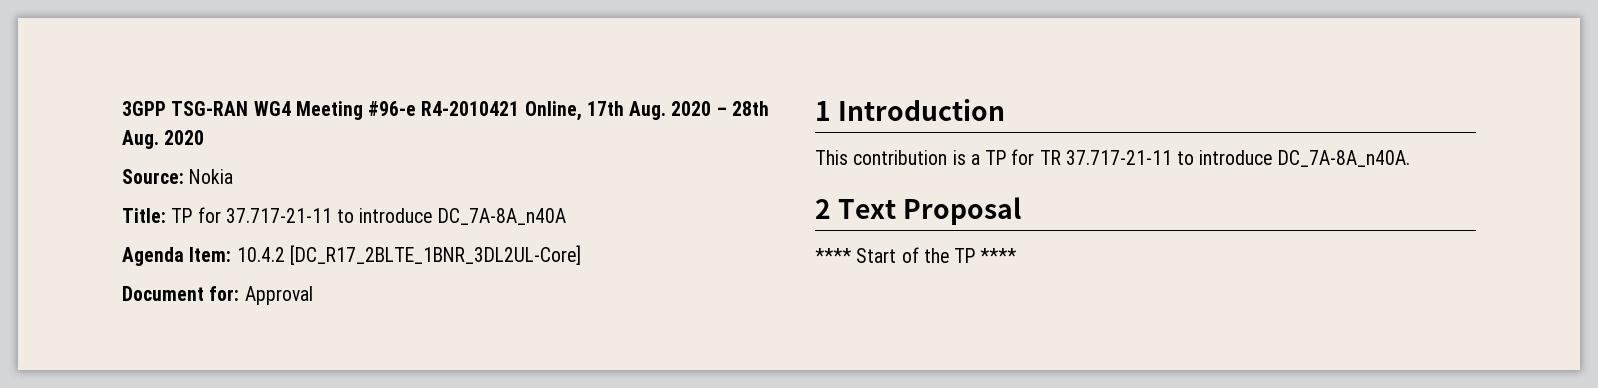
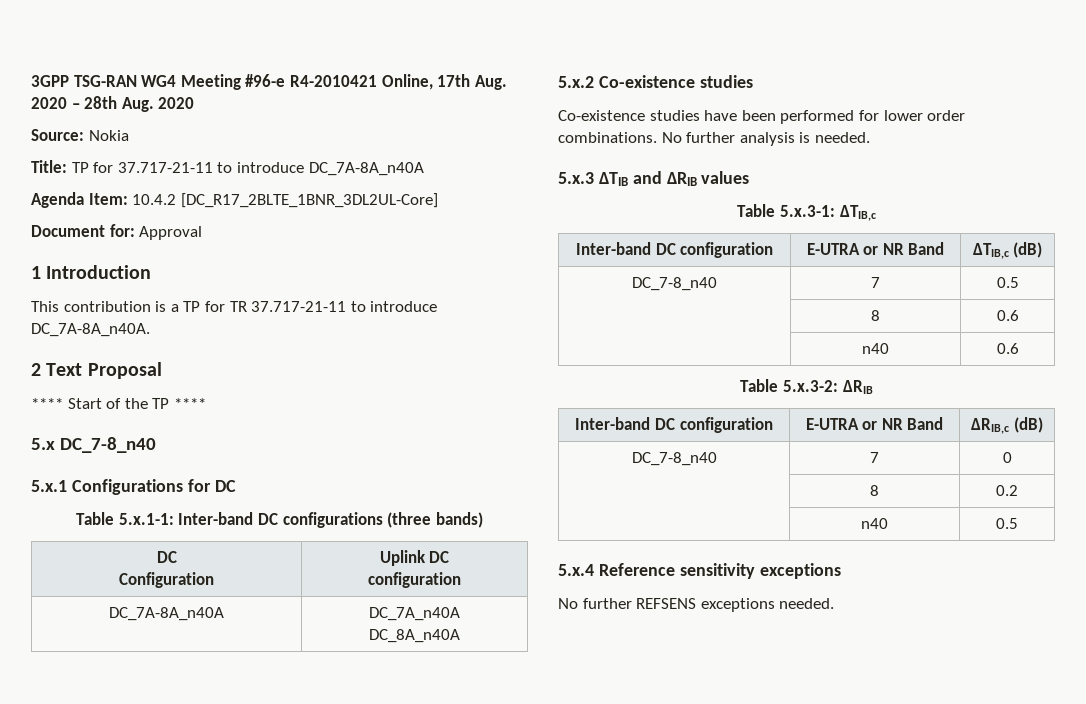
+ 5.x DC_7-8_n40
+ 5.x.1 Configurations for DC
+ Table 5.x.1-1: Inter-band DC configurations (three bands)
+ DC
+ Configuration | Uplink DC
+ configuration
+ DC_7A-8A_n40A | DC_7A_n40A
+ DC_8A_n40A
+ 5.x.2 Co-existence studies
+ Co-existence studies have been performed for lower order combinations. No further analysis is needed.
+ 5.x.3 ∆TIB and ∆RIB values
+ Table 5.x.3-1: ΔTIB,c
+ Inter-band DC configuration | E-UTRA or NR Band | ΔTIB,c (dB)
+ DC_7-8_n40 | 7 | 0.5
+ | 8 | 0.6
+ | n40 | 0.6
+ Table 5.x.3-2: ΔRIB
+ Inter-band DC configuration | E-UTRA or NR Band | ΔRIB,c (dB)
+ DC_7-8_n40 | 7 | 0
+ | 8 | 0.2
+ | n40 | 0.5
+ 5.x.4 Reference sensitivity exceptions
+ No further REFSENS exceptions needed.

